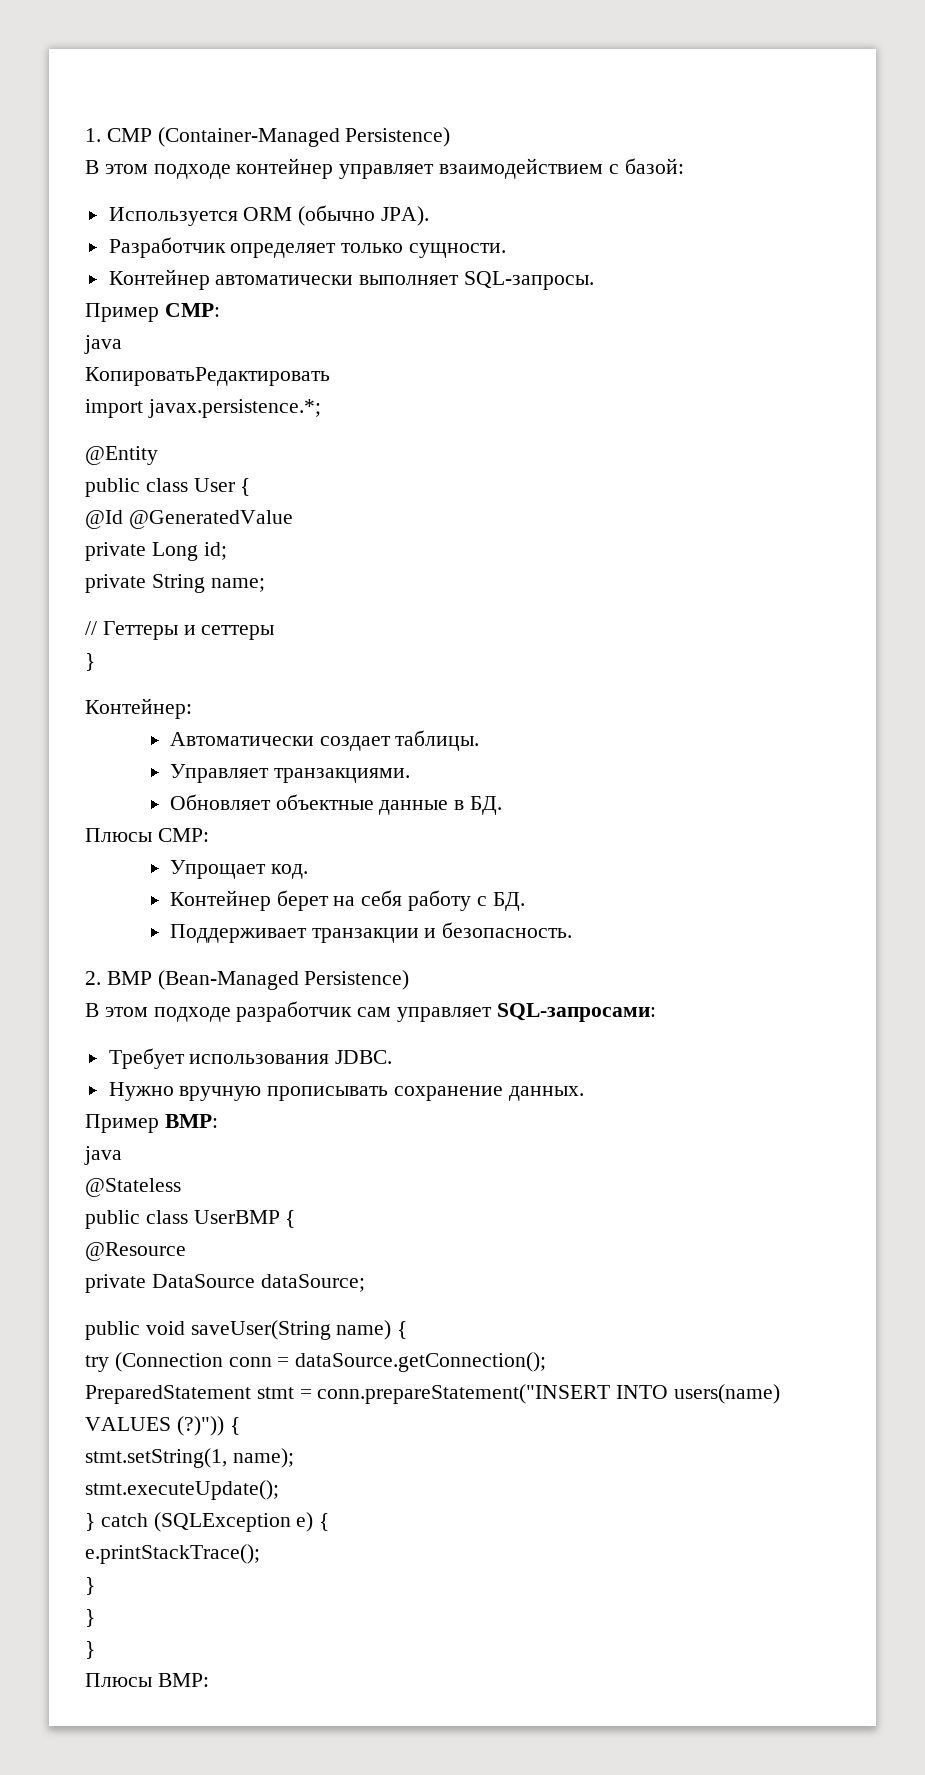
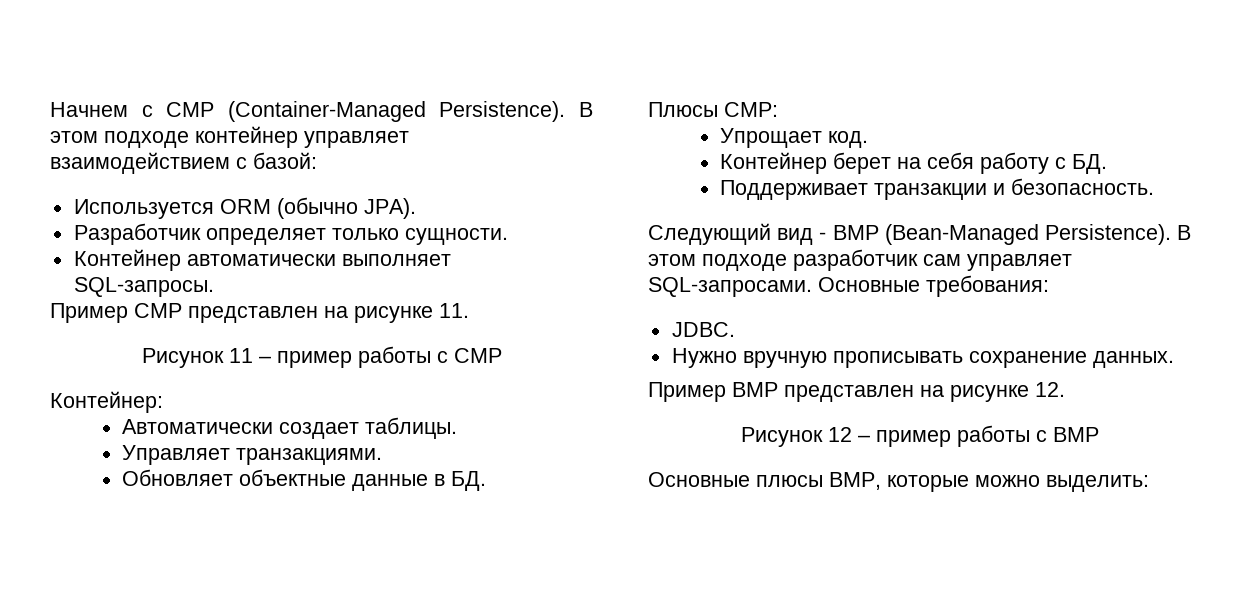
- 1. CMP (Container-Managed Persistence)
- В этом подходе контейнер управляет взаимодействием с базой:
+ Начнем с CMP (Container-Managed Persistence). В этом подходе контейнер управляет взаимодействием с базой:
- Пример CMP:
- java
- КопироватьРедактировать
- import javax.persistence.*;
- @Entity
- public class User {
- @Id @GeneratedValue
- private Long id;
- private String name;
- // Геттеры и сеттеры
- }
+ Пример CMP представлен на рисунке 11.
+ Рисунок 11 – пример работы с СMP
- 2. BMP (Bean-Managed Persistence)
- В этом подходе разработчик сам управляет SQL-запросами:
- Требует использования JDBC.
+ Следующий вид - BMP (Bean-Managed Persistence). В этом подходе разработчик сам управляет SQL-запросами. Основные требования:
+ JDBC.
- Пример BMP:
- java
- @Stateless
- public class UserBMP {
- @Resource
- private DataSource dataSource;
- public void saveUser(String name) {
- try (Connection conn = dataSource.getConnection();
- PreparedStatement stmt = conn.prepareStatement("INSERT INTO users(name) VALUES (?)")) {
- stmt.setString(1, name);
- stmt.executeUpdate();
- } catch (SQLException e) {
- e.printStackTrace();
- }
- }
- }
- Плюсы BMP:
+ Пример BMP представлен на рисунке 12.
+ Рисунок 12 – пример работы с BMP
+ Основные плюсы BMP, которые можно выделить:

